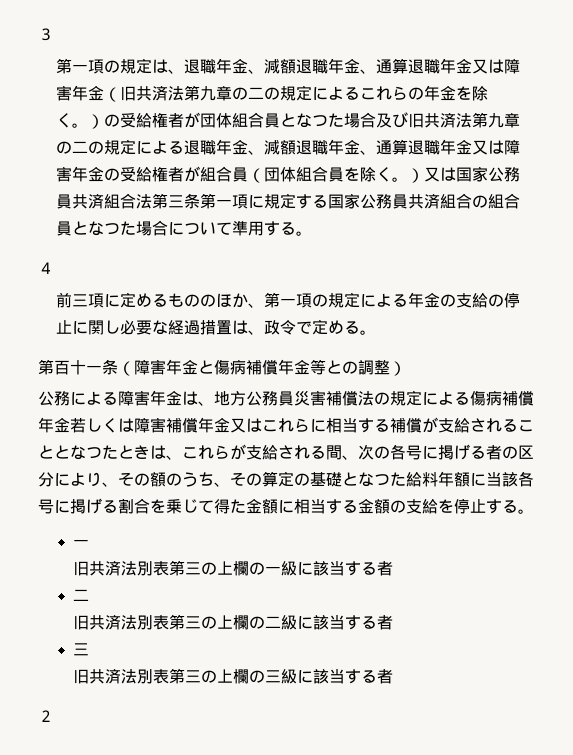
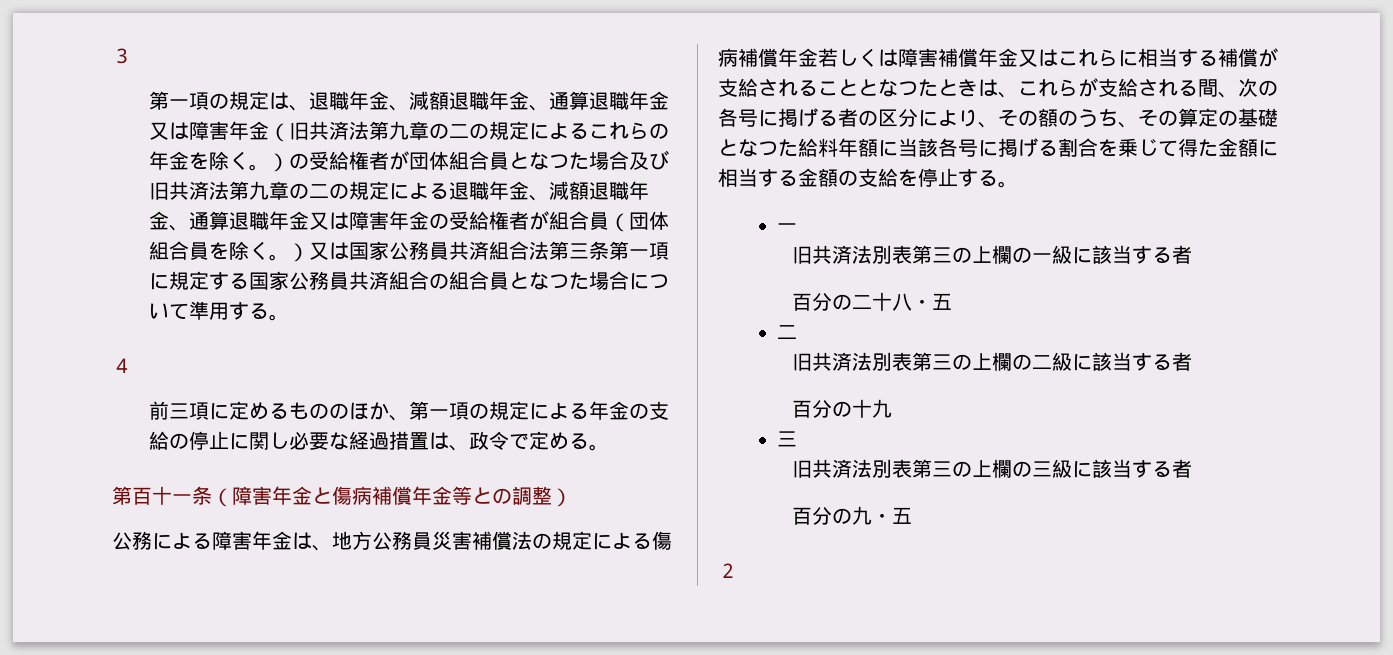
+ 百分の二十八・五
+ 百分の十九
+ 百分の九・五

